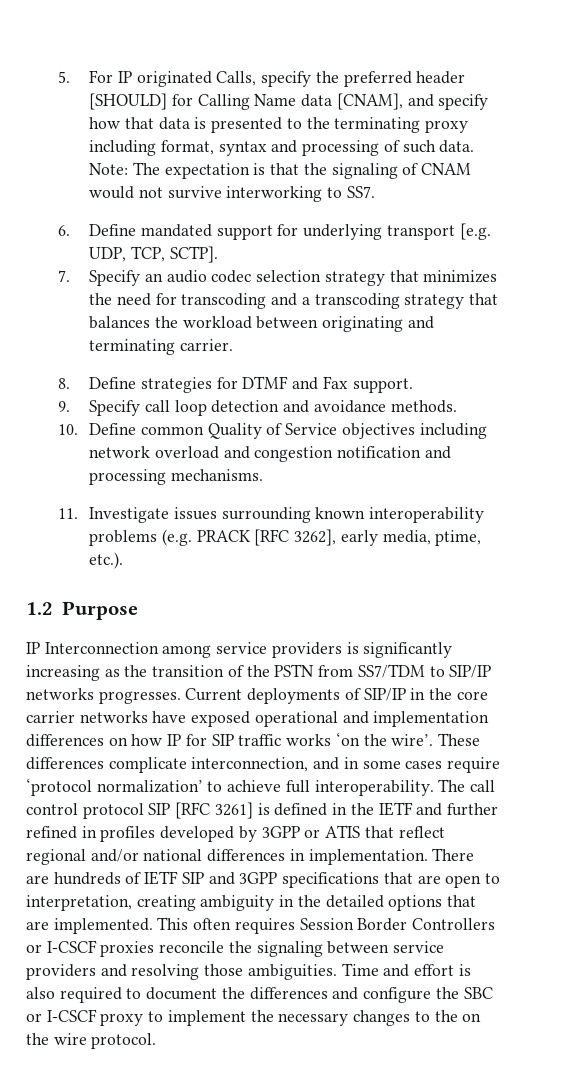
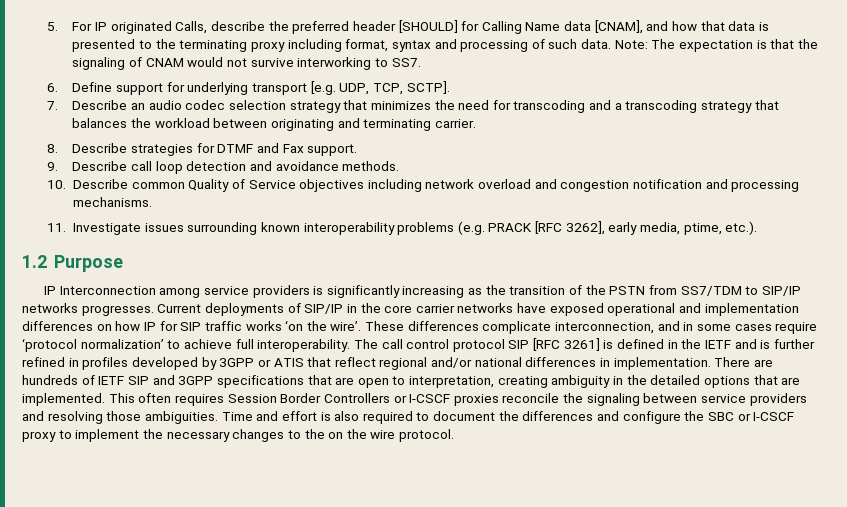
- 5. For IP originated Calls, specify the preferred header [SHOULD] for Calling Name data [CNAM], and specify how that data is presented to the terminating proxy including format, syntax and processing of such data.
+ 5. For IP originated Calls, describe the preferred header [SHOULD] for Calling Name data [CNAM], and how that data is presented to the terminating proxy including format, syntax and processing of such data.
- 6. Define mandated support for underlying transport [e.g. UDP, TCP, SCTP].
+ 6. Define support for underlying transport [e.g. UDP, TCP, SCTP].
- 7. Specify an audio codec selection strategy that minimizes the need for transcoding and a transcoding strategy that balances the workload between originating and terminating carrier.
+ 7. Describe an audio codec selection strategy that minimizes the need for transcoding and a transcoding strategy that balances the workload between originating and terminating carrier.
- 8. Define strategies for DTMF and Fax support.
+ 8. Describe strategies for DTMF and Fax support.
- 9. Specify call loop detection and avoidance methods.
+ 9. Describe call loop detection and avoidance methods.
- 10. Define common Quality of Service objectives including network overload and congestion notification and processing mechanisms.
+ 10. Describe common Quality of Service objectives including network overload and congestion notification and processing mechanisms.
- The call control protocol SIP [RFC 3261] is defined in the IETF and further refined in profiles developed by 3GPP or ATIS that reflect regional and/or national differences in implementation.
+ The call control protocol SIP [RFC 3261] is defined in the IETF and is further refined in profiles developed by 3GPP or ATIS that reflect regional and/or national differences in implementation.

